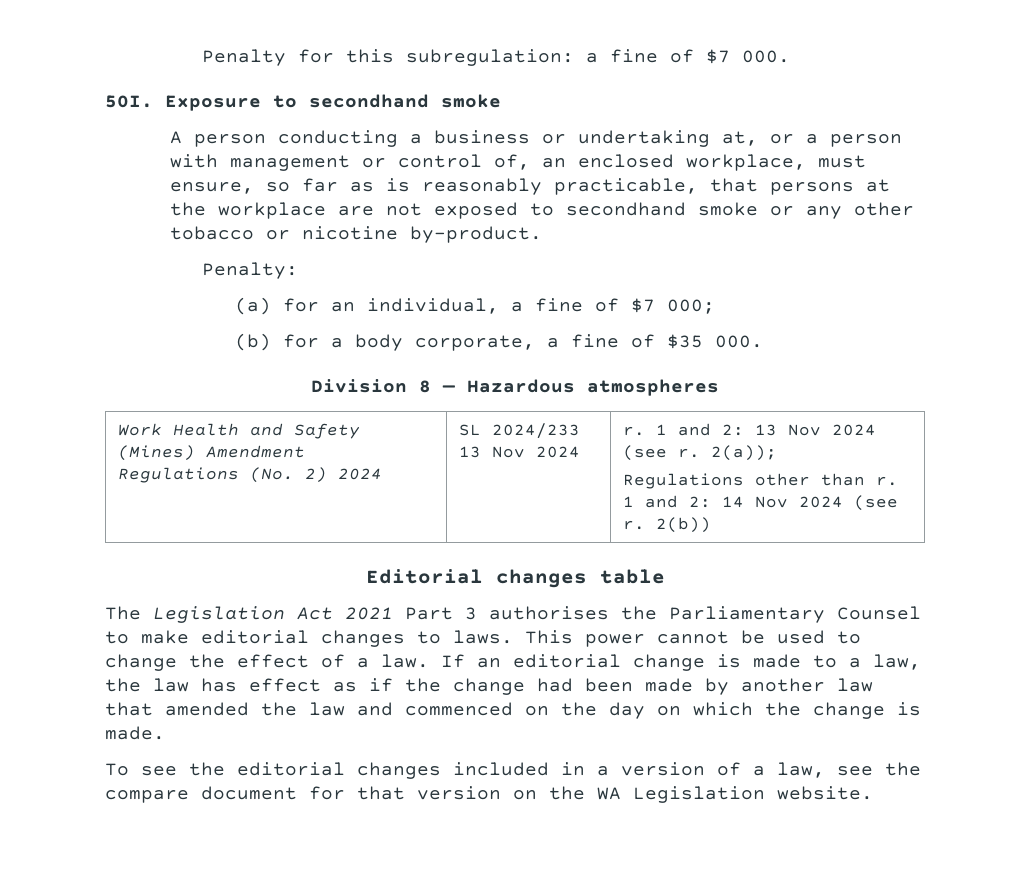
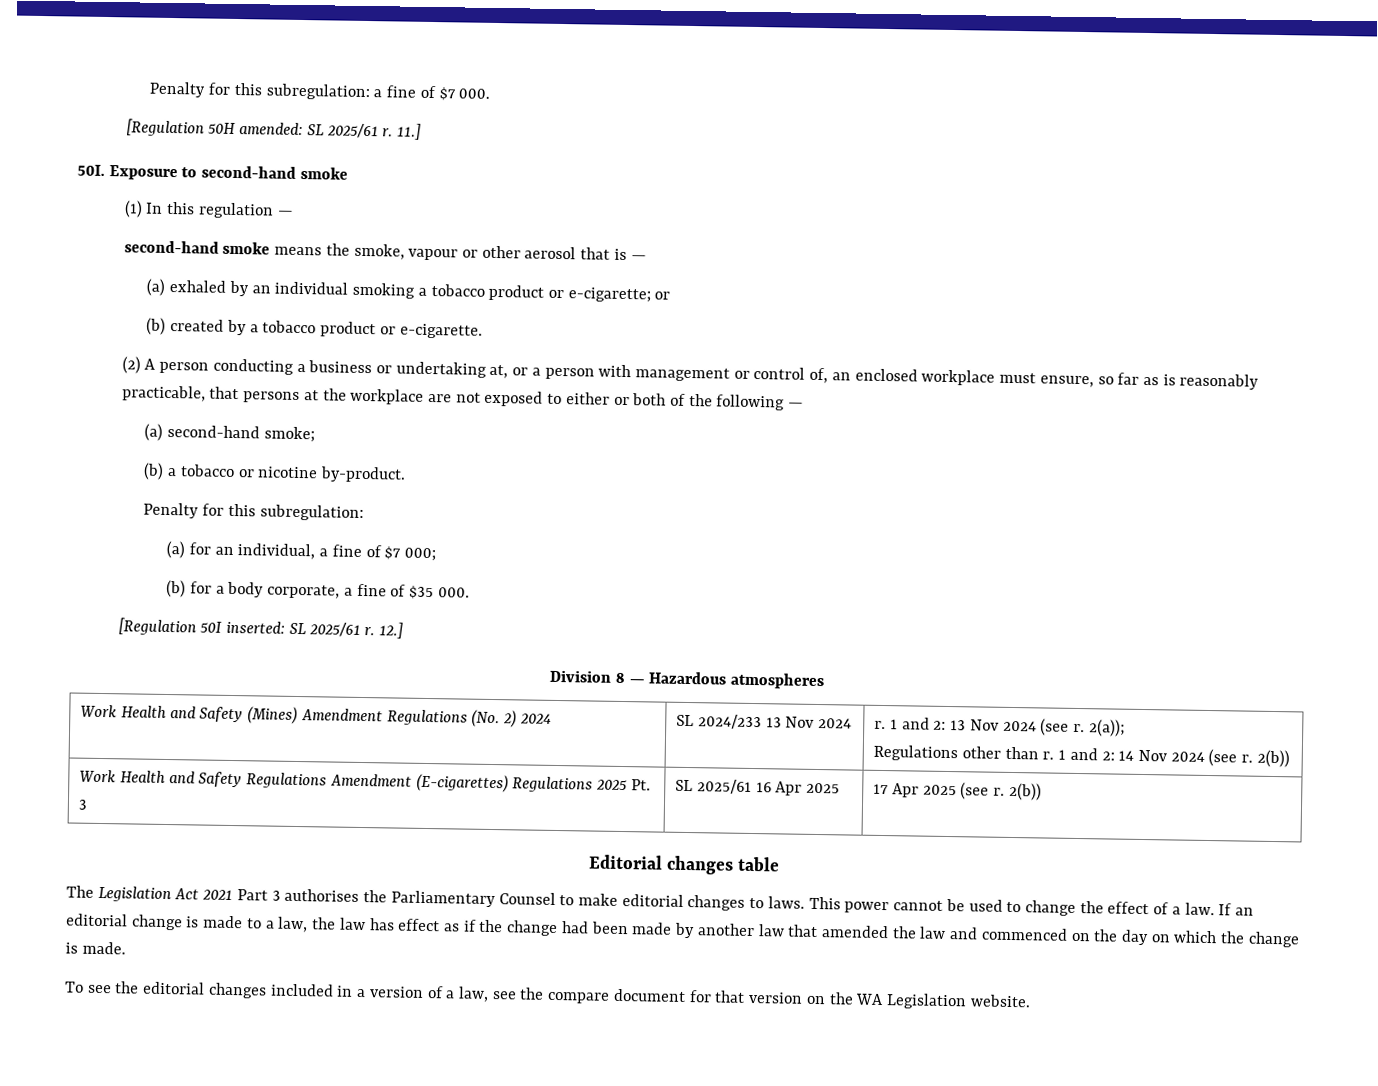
+ [Regulation 50H amended: SL 2025/61 r. 11.]
- Exposure to secondhand smoke
+ Exposure to second-hand smoke
- A person conducting a business or undertaking at, or a person with management or control of, an enclosed workplace, must ensure, so far as is reasonably practicable, that persons at the workplace are not exposed to secondhand smoke or any other tobacco or nicotine by-product.
- Penalty:
+ (1) In this regulation —
+ second-hand smoke means the smoke, vapour or other aerosol that is —
+ (a) exhaled by an individual smoking a tobacco product or e-cigarette; or
+ (b) created by a tobacco product or e-cigarette.
+ (2) A person conducting a business or undertaking at, or a person with management or control of, an enclosed workplace must ensure, so far as is reasonably practicable, that persons at the workplace are not exposed to either or both of the following —
+ (a) second-hand smoke;
+ (b) a tobacco or nicotine by-product.
+ Penalty for this subregulation:
+ [Regulation 50I inserted: SL 2025/61 r. 12.]
+ Work Health and Safety Regulations Amendment (E-cigarettes) Regulations 2025 Pt. 3 | SL 2025/61 16 Apr 2025 | 17 Apr 2025 (see r. 2(b))

